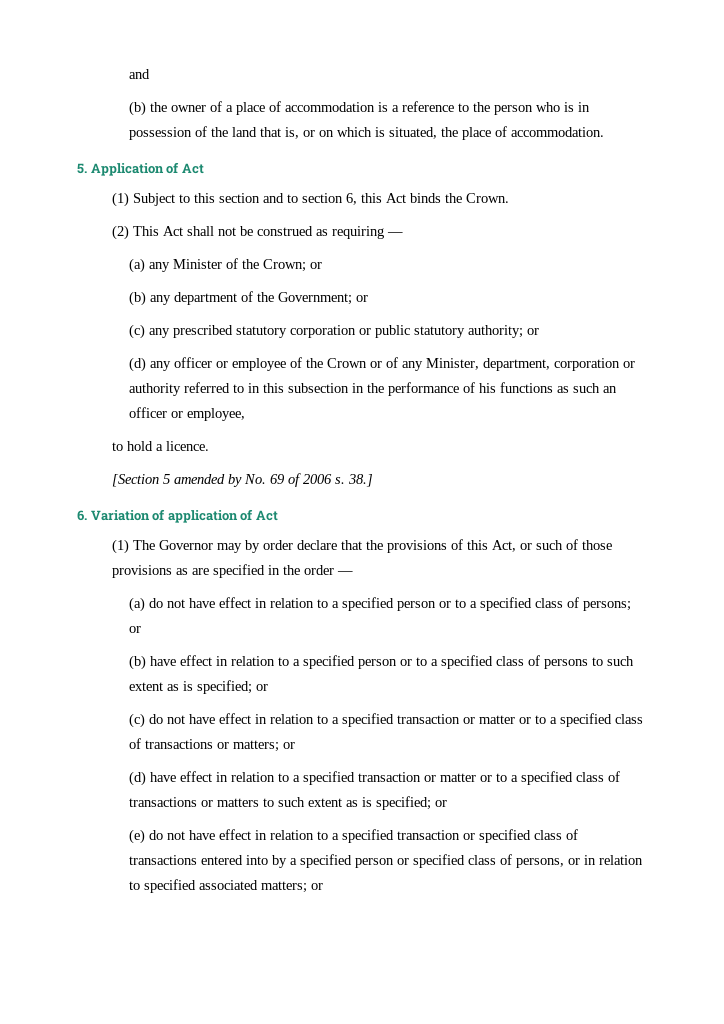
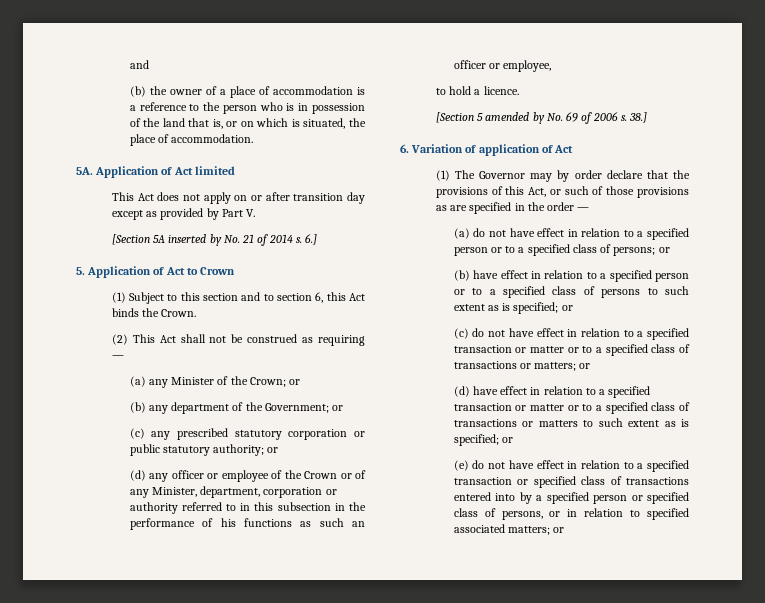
+ 5A. Application of Act limited
+ This Act does not apply on or after transition day except as provided by Part V.
+ [Section 5A inserted by No. 21 of 2014 s. 6.]
- 5. Application of Act
+ 5. Application of Act to Crown

